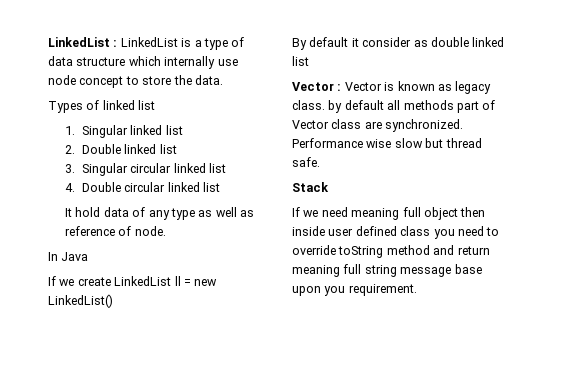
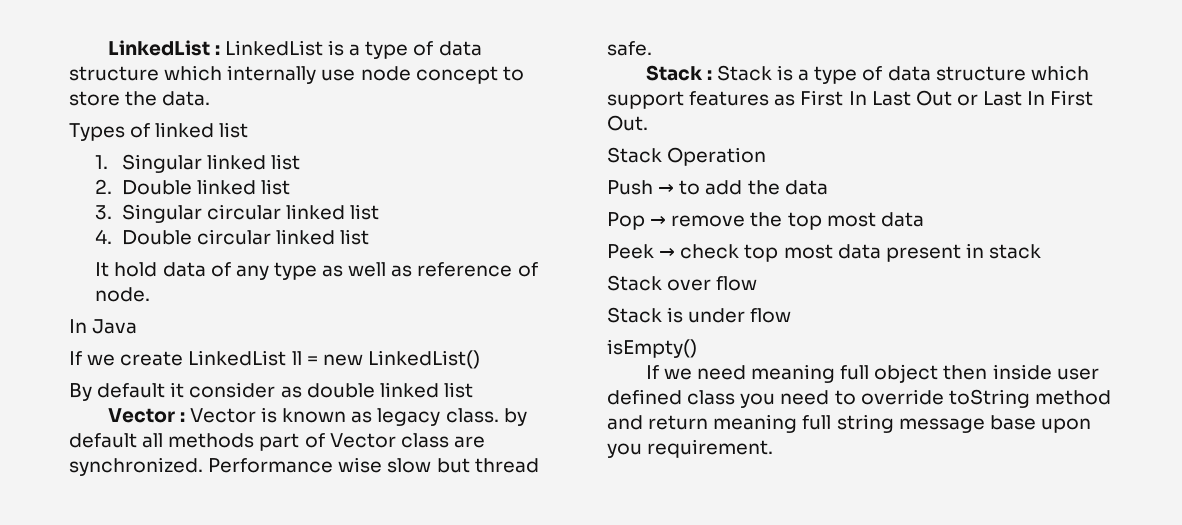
- Stack
+ Stack : Stack is a type of data structure which support features as First In Last Out or Last In First Out.
+ Stack Operation
+ Push → to add the data
+ Pop → remove the top most data
+ Peek → check top most data present in stack
+ Stack over flow
+ Stack is under flow
+ isEmpty()

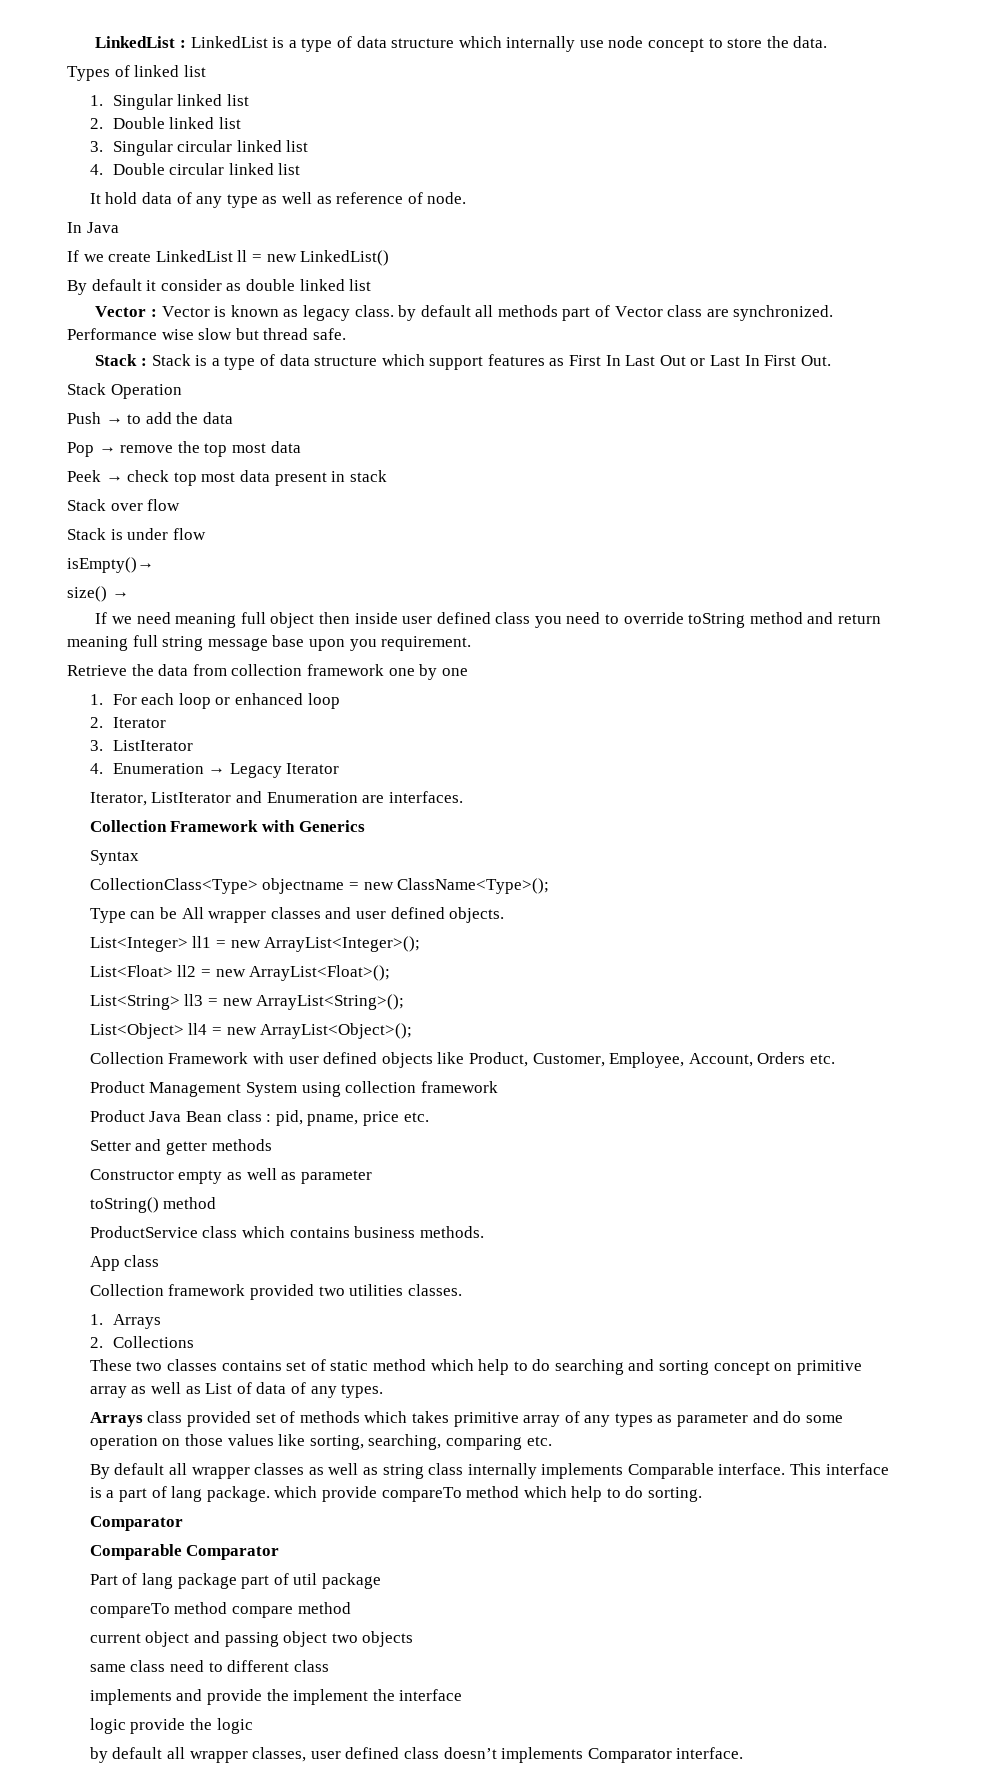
- isEmpty()
+ isEmpty()→
+ size() →
+ Retrieve the data from collection framework one by one
+ 1. For each loop or enhanced loop
+ 2. Iterator
+ 3. ListIterator
+ 4. Enumeration → Legacy Iterator
+ Iterator, ListIterator and Enumeration are interfaces.
+ Collection Framework with Generics
+ Syntax
+ CollectionClass<Type> objectname = new ClassName<Type>();
+ Type can be All wrapper classes and user defined objects.
+ List<Integer> ll1 = new ArrayList<Integer>();
+ List<Float> ll2 = new ArrayList<Float>();
+ List<String> ll3 = new ArrayList<String>();
+ List<Object> ll4 = new ArrayList<Object>();
+ Collection Framework with user defined objects like Product, Customer, Employee, Account, Orders etc.
+ Product Management System using collection framework
+ Product Java Bean class : pid, pname, price etc.
+ Setter and getter methods
+ Constructor empty as well as parameter
+ toString() method
+ ProductService class which contains business methods.
+ App class
+ Collection framework provided two utilities classes.
+ 1. Arrays
+ 2. Collections
+ These two classes contains set of static method which help to do searching and sorting concept on primitive array as well as List of data of any types.
+ Arrays class provided set of methods which takes primitive array of any types as parameter and do some operation on those values like sorting, searching, comparing etc.
+ By default all wrapper classes as well as string class internally implements Comparable interface. This interface is a part of lang package. which provide compareTo method which help to do sorting.
+ Comparator
+ Comparable Comparator
+ Part of lang package part of util package
+ compareTo method compare method
+ current object and passing object two objects
+ same class need to different class
+ implements and provide the implement the interface
+ logic provide the logic
+ by default all wrapper classes, user defined class doesn’t implements Comparator interface.

